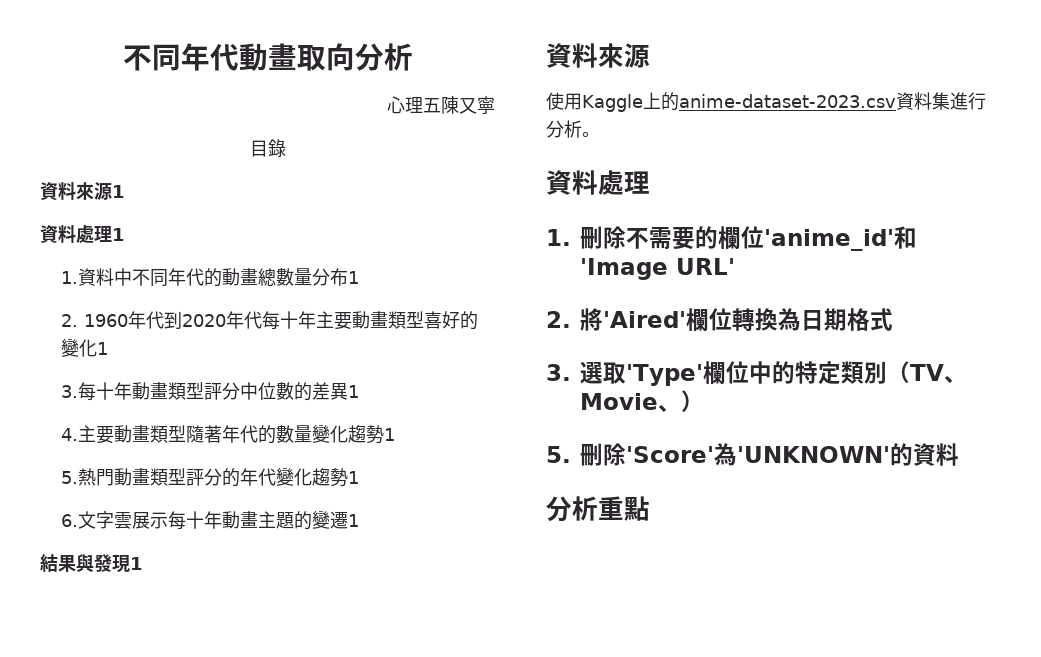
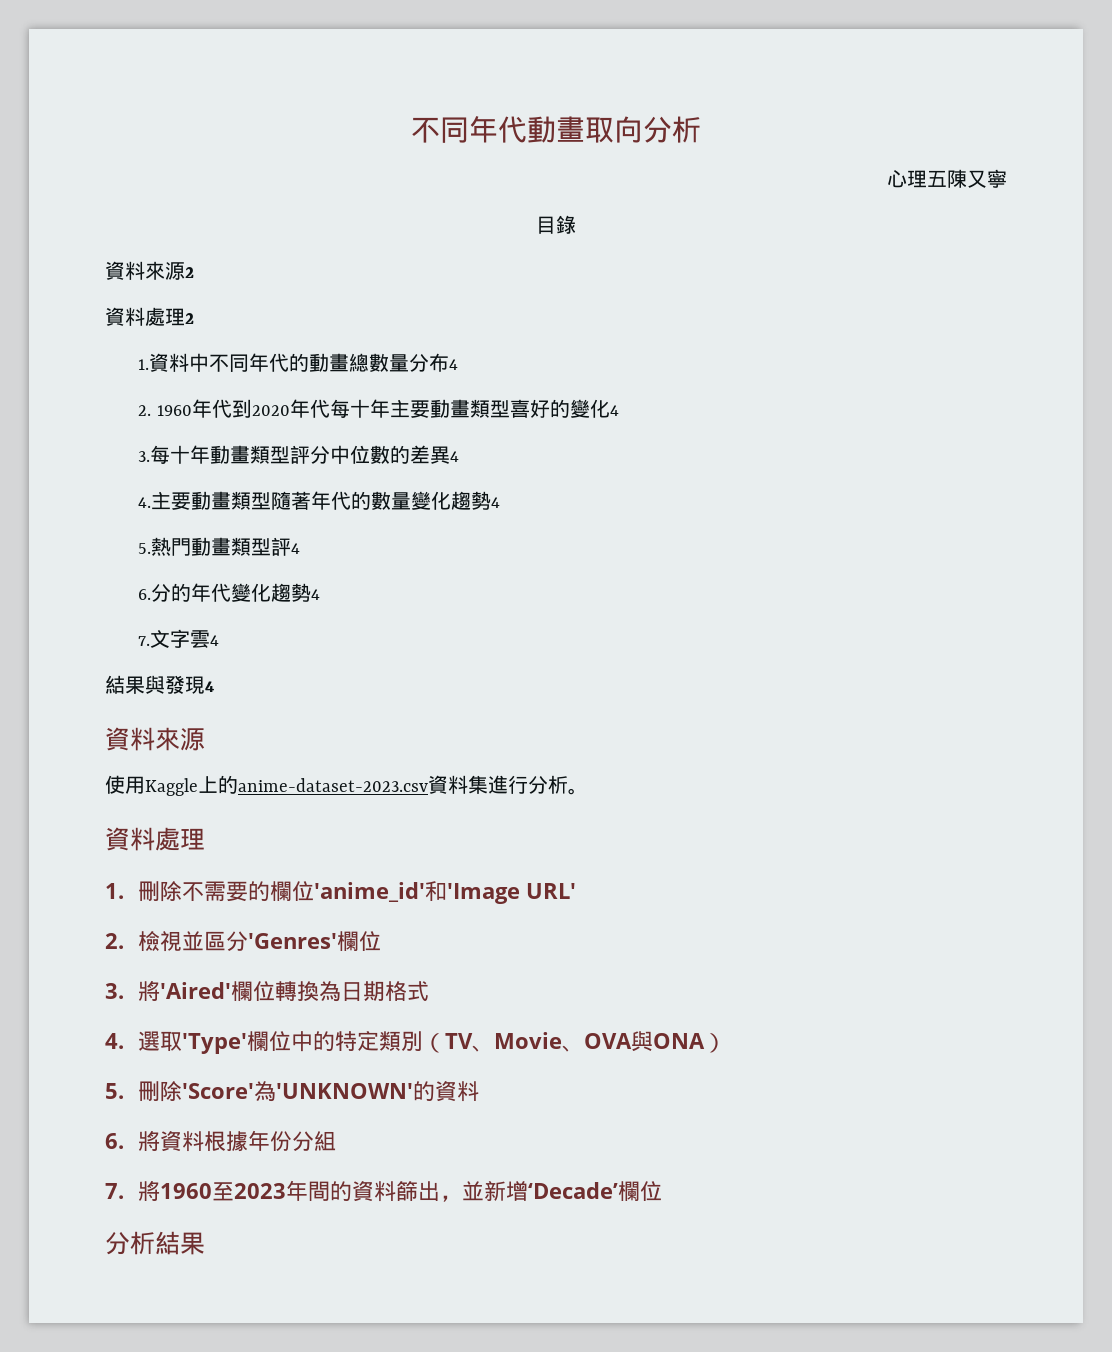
- 資料來源1
- 資料處理1
+ 資料來源2
+ 資料處理2
- 1.資料中不同年代的動畫總數量分布1
+ 1.資料中不同年代的動畫總數量分布4
- 2. 1960年代到2020年代每十年主要動畫類型喜好的變化1
+ 2. 1960年代到2020年代每十年主要動畫類型喜好的變化4
- 3.每十年動畫類型評分中位數的差異1
+ 3.每十年動畫類型評分中位數的差異4
- 4.主要動畫類型隨著年代的數量變化趨勢1
+ 4.主要動畫類型隨著年代的數量變化趨勢4
- 5.熱門動畫類型評分的年代變化趨勢1
- 6.文字雲展示每十年動畫主題的變遷1
+ 5.熱門動畫類型評4
+ 6.分的年代變化趨勢4
+ 7.文字雲4
- 結果與發現1
+ 結果與發現4
- 2.將'Aired'欄位轉換為日期格式
+ 2.檢視並區分'Genres'欄位
+ 3.將'Aired'欄位轉換為日期格式
- 3.選取'Type'欄位中的特定類別（TV、Movie、）
+ 4.選取'Type'欄位中的特定類別（TV、Movie、OVA與ONA）
- 分析重點
+ 6.將資料根據年份分組
+ 7.將1960至2023年間的資料篩出，並新增‘Decade’欄位
+ 分析結果

